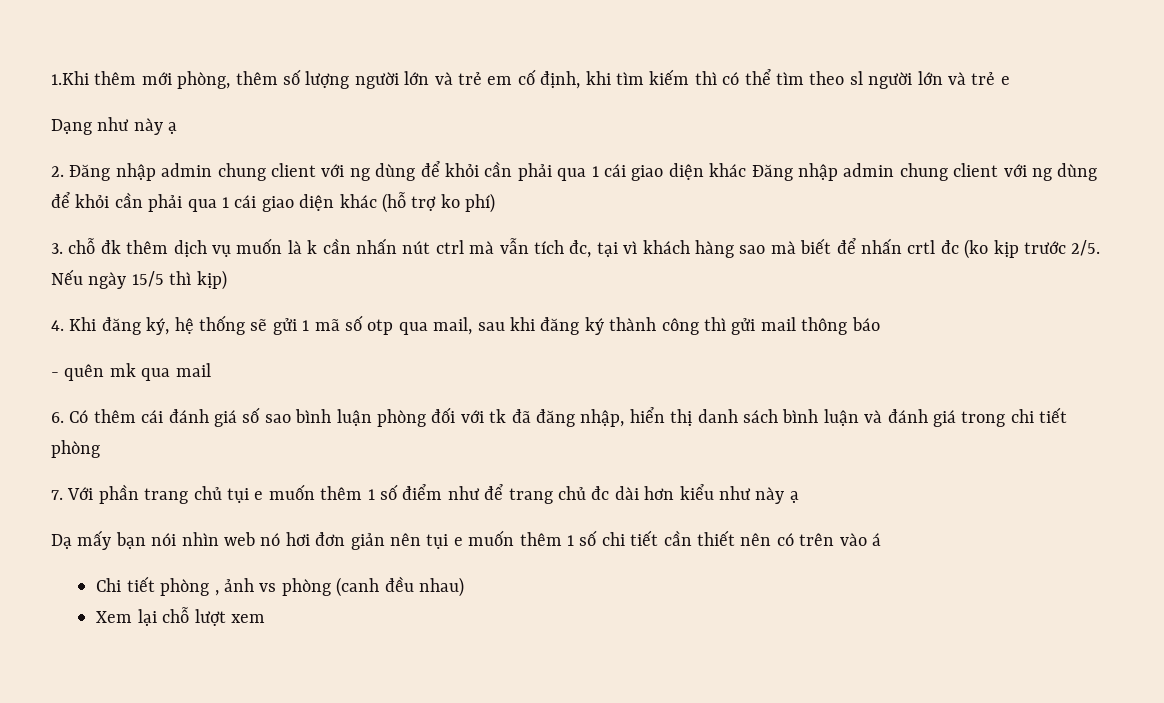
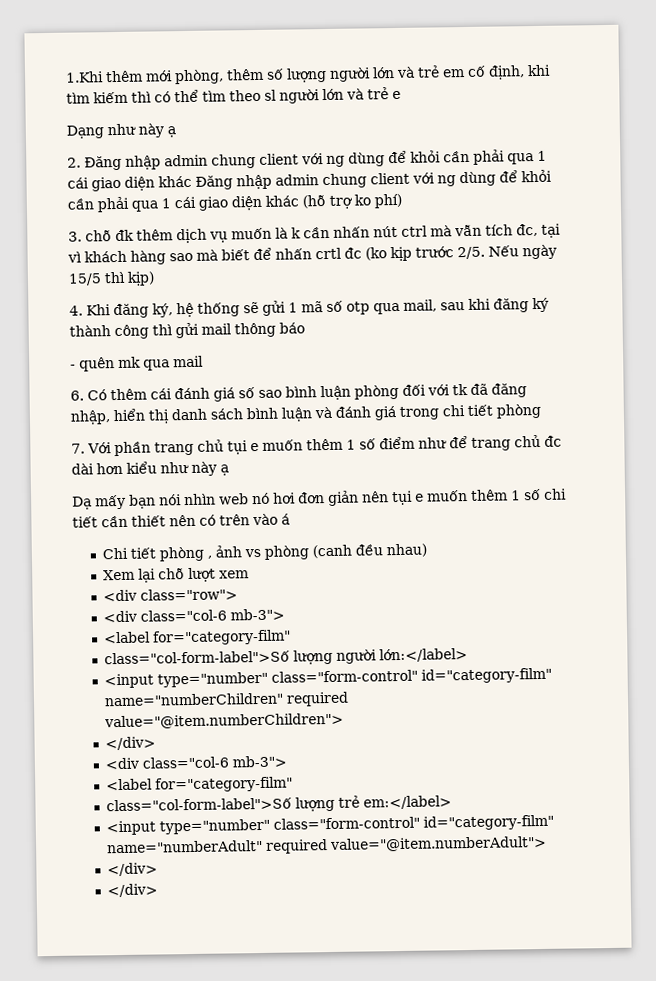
+ <div class="row">
+ <div class="col-6 mb-3">
+ <label for="category-film"
+ class="col-form-label">Số lượng người lớn:</label>
+ <input type="number" class="form-control" id="category-film" name="numberChildren" required value="@item.numberChildren">
+ </div>
+ <div class="col-6 mb-3">
+ <label for="category-film"
+ class="col-form-label">Số lượng trẻ em:</label>
+ <input type="number" class="form-control" id="category-film" name="numberAdult" required value="@item.numberAdult">
+ </div>
+ </div>

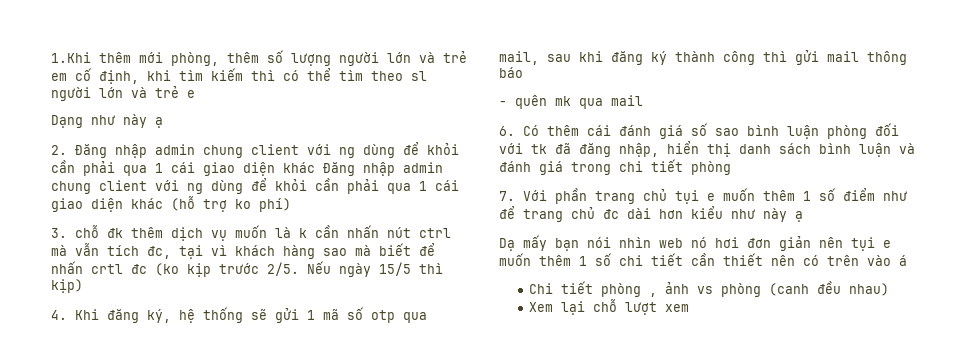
- <div class="row">
- <div class="col-6 mb-3">
- <label for="category-film"
- class="col-form-label">Số lượng người lớn:</label>
- <input type="number" class="form-control" id="category-film" name="numberChildren" required value="@item.numberChildren">
- </div>
- <div class="col-6 mb-3">
- <label for="category-film"
- class="col-form-label">Số lượng trẻ em:</label>
- <input type="number" class="form-control" id="category-film" name="numberAdult" required value="@item.numberAdult">
- </div>
- </div>

